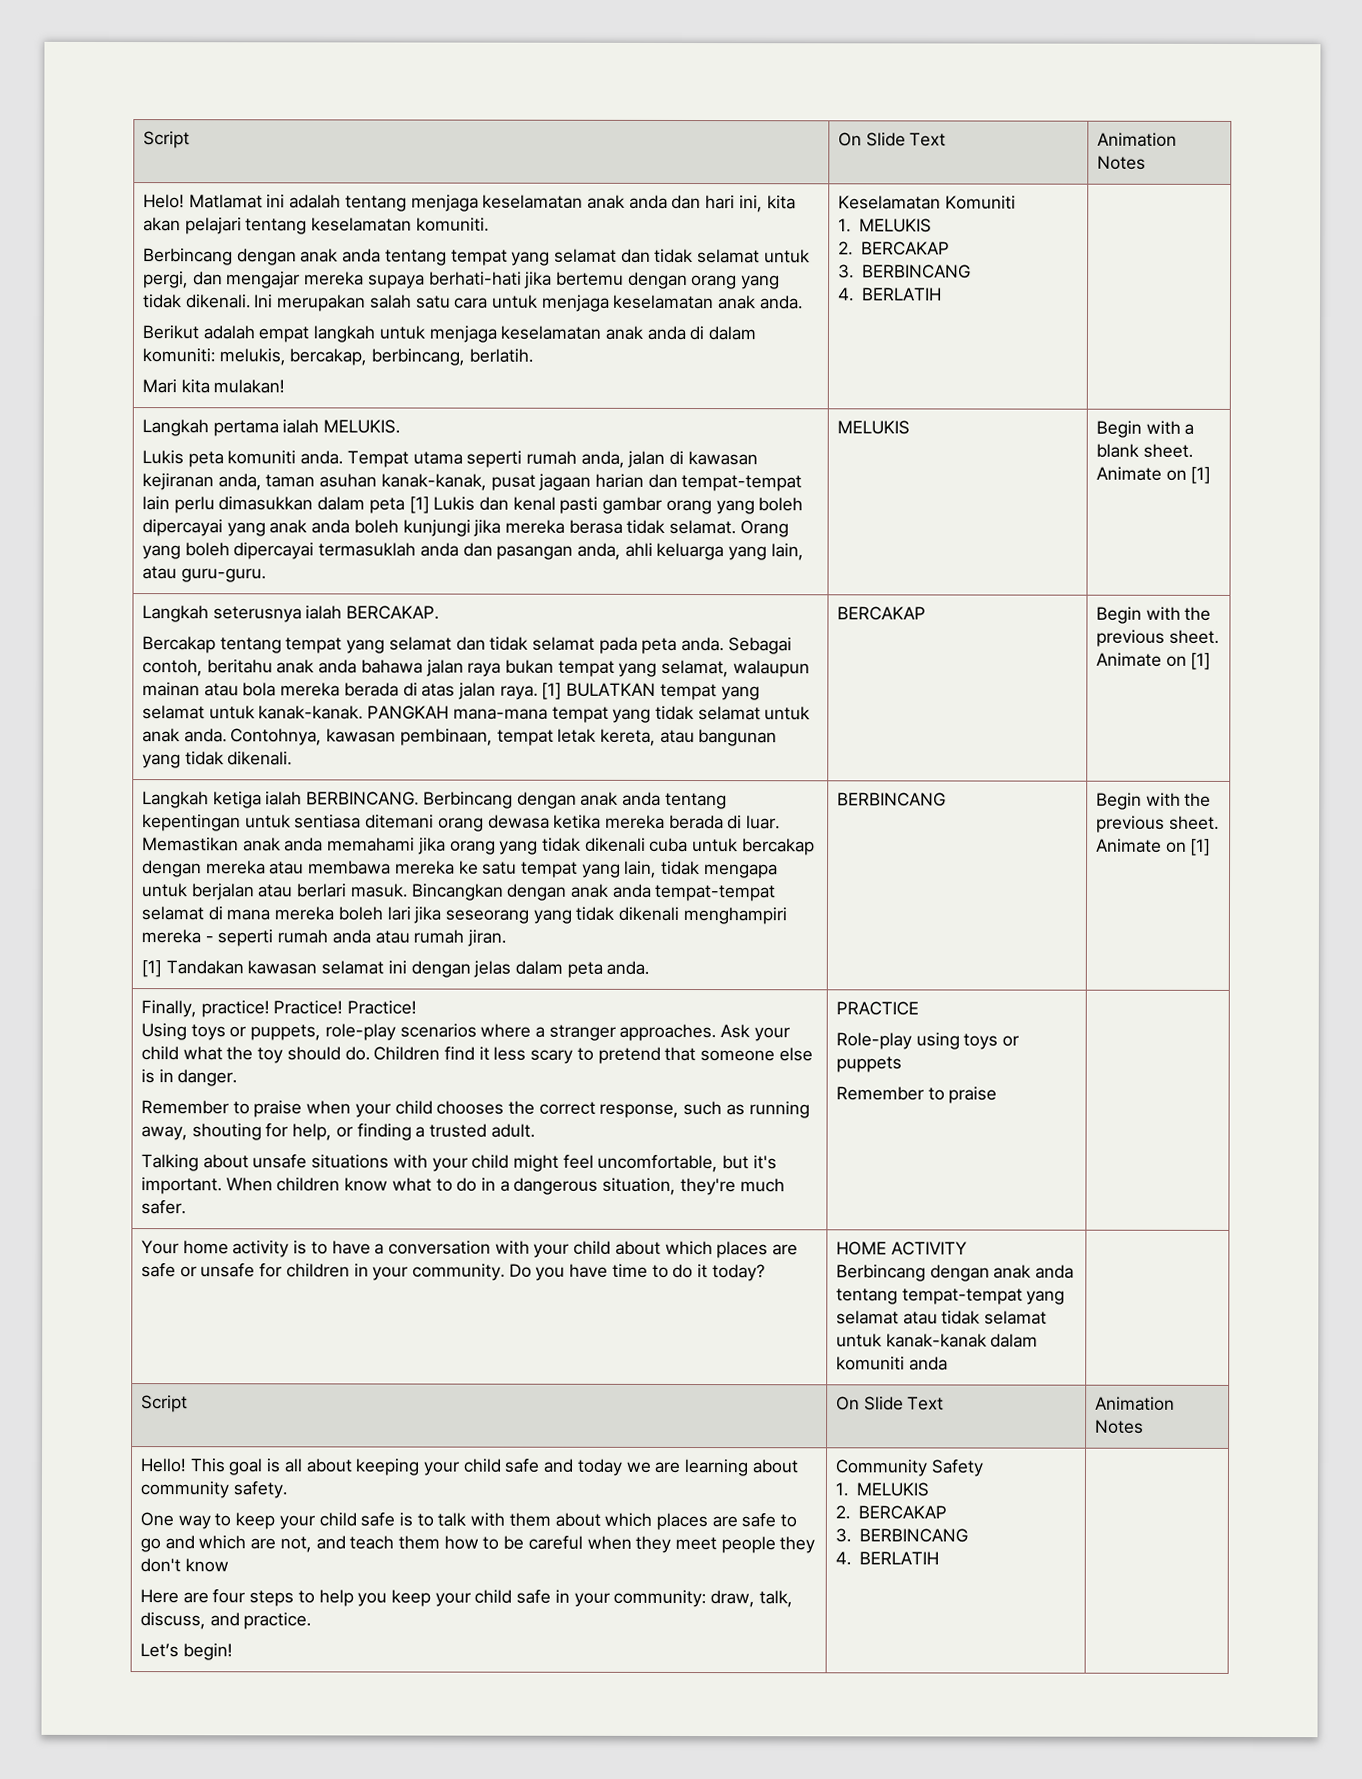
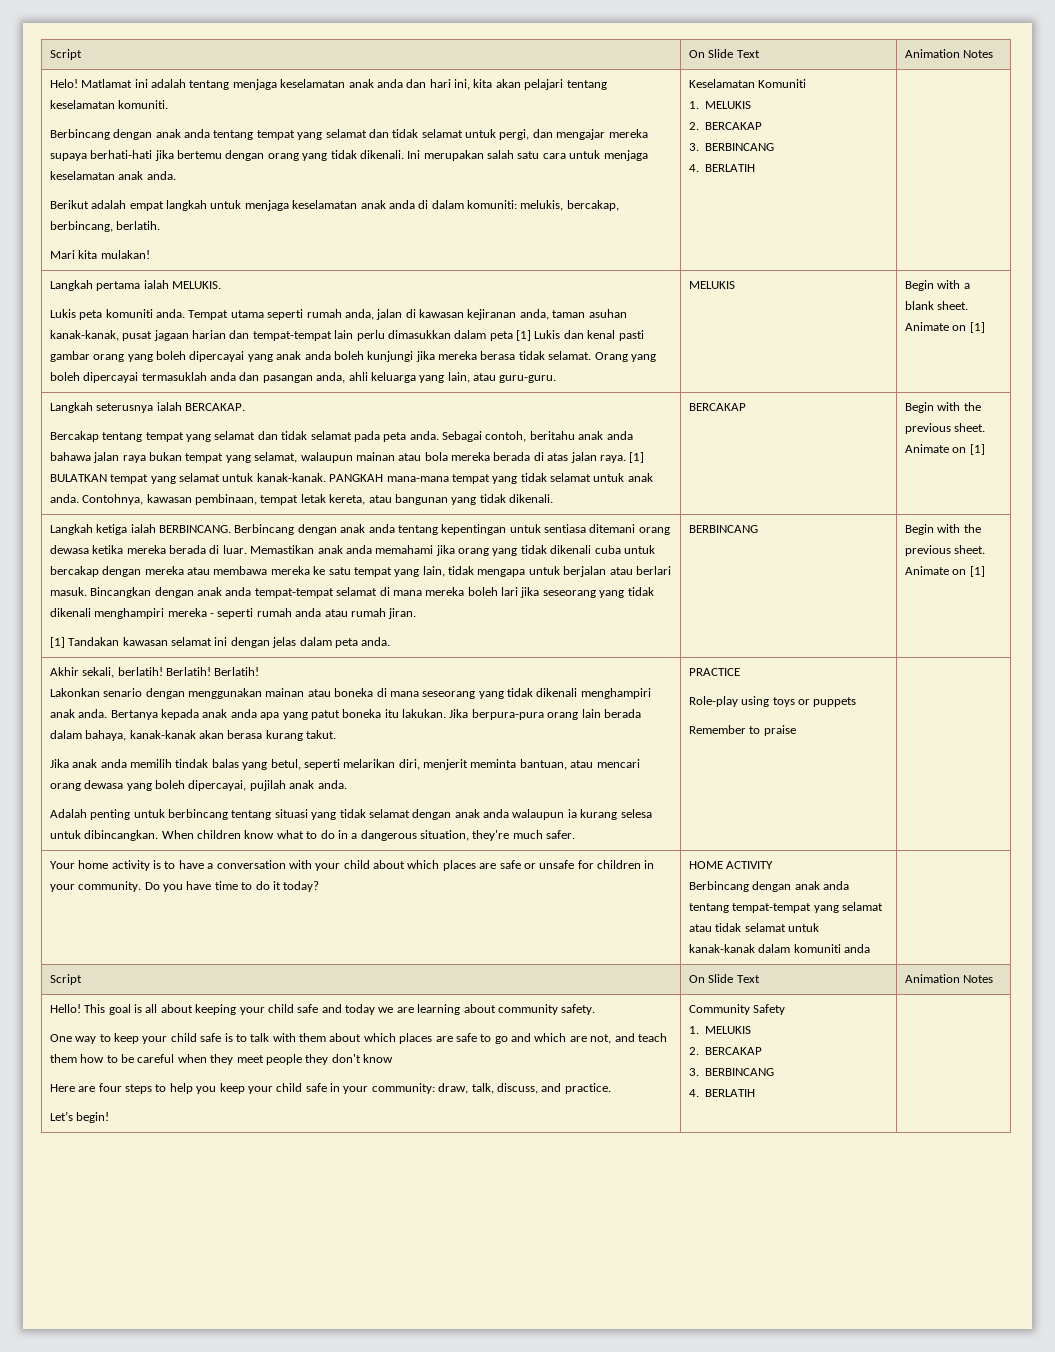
- Finally, practice! Practice! Practice!
- Using toys or puppets, role-play scenarios where a stranger approaches. Ask your child what the toy should do. Children find it less scary to pretend that someone else is in danger.
- Remember to praise when your child chooses the correct response, such as running away, shouting for help, or finding a trusted adult.
- Talking about unsafe situations with your child might feel uncomfortable, but it's important.
+ Akhir sekali, berlatih! Berlatih! Berlatih!
+ Lakonkan senario dengan menggunakan mainan atau boneka di mana seseorang yang tidak dikenali menghampiri anak anda. Bertanya kepada anak anda apa yang patut boneka itu lakukan. Jika berpura-pura orang lain berada dalam bahaya, kanak-kanak akan berasa kurang takut.
+ Jika anak anda memilih tindak balas yang betul, seperti melarikan diri, menjerit meminta bantuan, atau mencari orang dewasa yang boleh dipercayai, pujilah anak anda.
+ Adalah penting untuk berbincang tentang situasi yang tidak selamat dengan anak anda walaupun ia kurang selesa untuk dibincangkan.

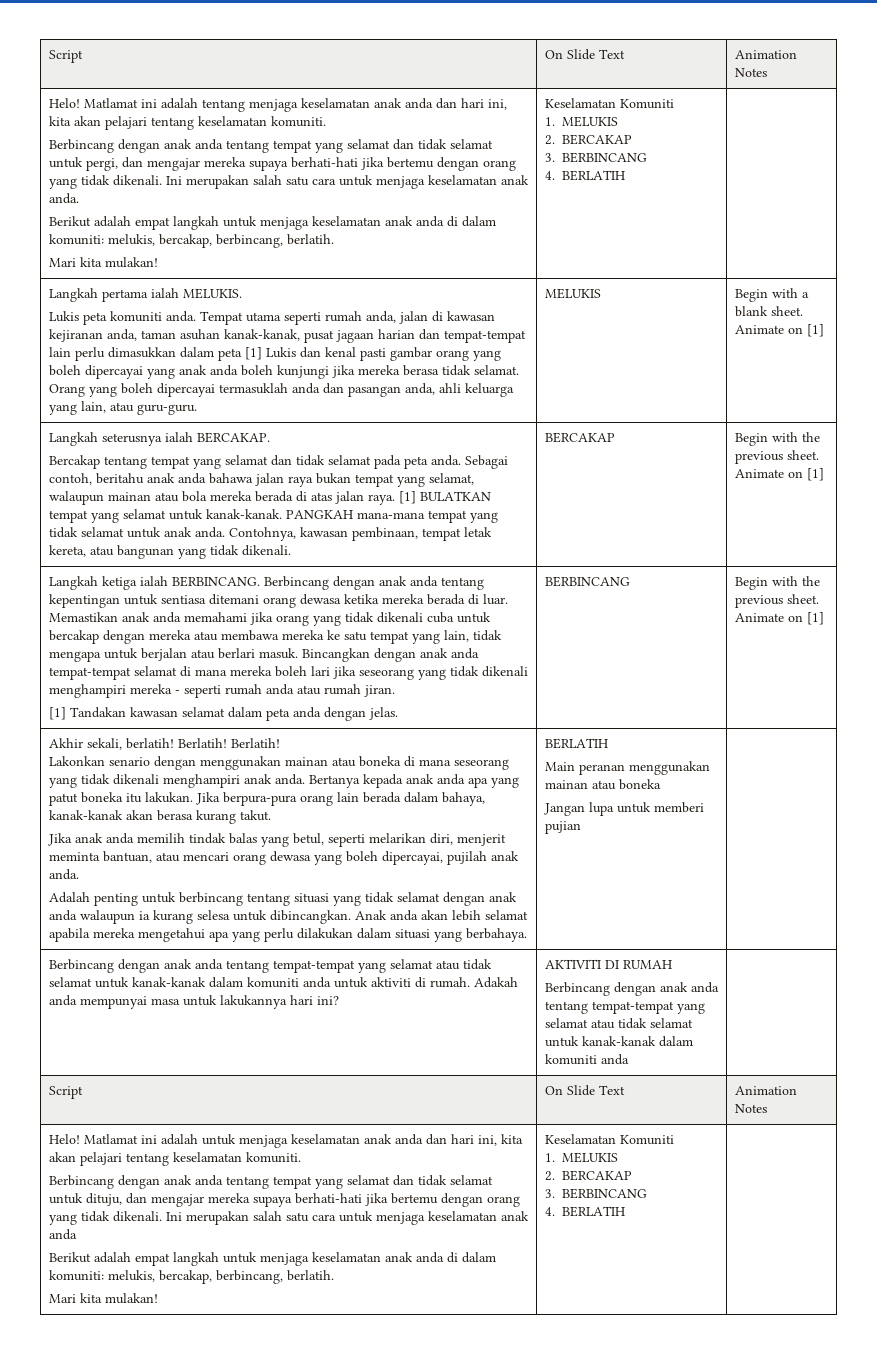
- [1] Tandakan kawasan selamat ini dengan jelas dalam peta anda.
+ [1] Tandakan kawasan selamat dalam peta anda dengan jelas.
- When children know what to do in a dangerous situation, they're much safer. | PRACTICE
- Role-play using toys or puppets
- Remember to praise |
- Your home activity is to have a conversation with your child about which places are safe or unsafe for children in your community. Do you have time to do it today? | HOME ACTIVITY
+ Anak anda akan lebih selamat apabila mereka mengetahui apa yang perlu dilakukan dalam situasi yang berbahaya. | BERLATIH
+ Main peranan menggunakan mainan atau boneka
+ Jangan lupa untuk memberi pujian |
+ Berbincang dengan anak anda tentang tempat-tempat yang selamat atau tidak selamat untuk kanak-kanak dalam komuniti anda untuk aktiviti di rumah. Adakah anda mempunyai masa untuk lakukannya hari ini? | AKTIVITI DI RUMAH
- Hello! This goal is all about keeping your child safe and today we are learning about community safety.
- One way to keep your child safe is to talk with them about which places are safe to go and which are not, and teach them how to be careful when they meet people they don't know
- Here are four steps to help you keep your child safe in your community: draw, talk, discuss, and practice.
- Let’s begin! | Community Safety
+ Helo! Matlamat ini adalah untuk menjaga keselamatan anak anda dan hari ini, kita akan pelajari tentang keselamatan komuniti.
+ Berbincang dengan anak anda tentang tempat yang selamat dan tidak selamat untuk dituju, dan mengajar mereka supaya berhati-hati jika bertemu dengan orang yang tidak dikenali. Ini merupakan salah satu cara untuk menjaga keselamatan anak anda
+ Berikut adalah empat langkah untuk menjaga keselamatan anak anda di dalam komuniti: melukis, bercakap, berbincang, berlatih.
+ Mari kita mulakan! | Keselamatan Komuniti

